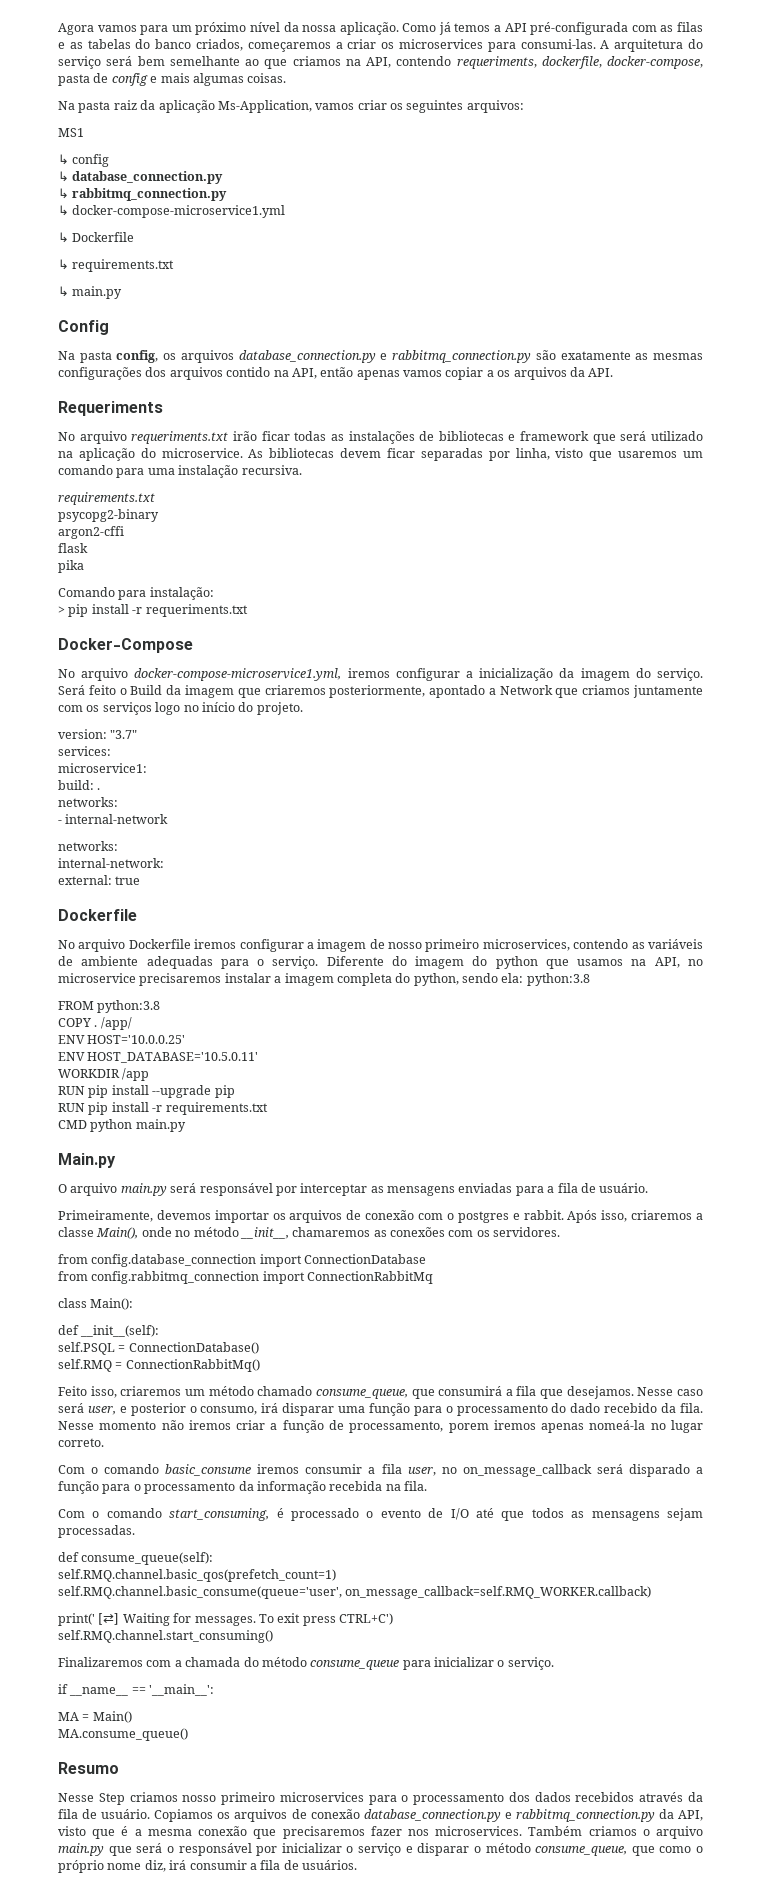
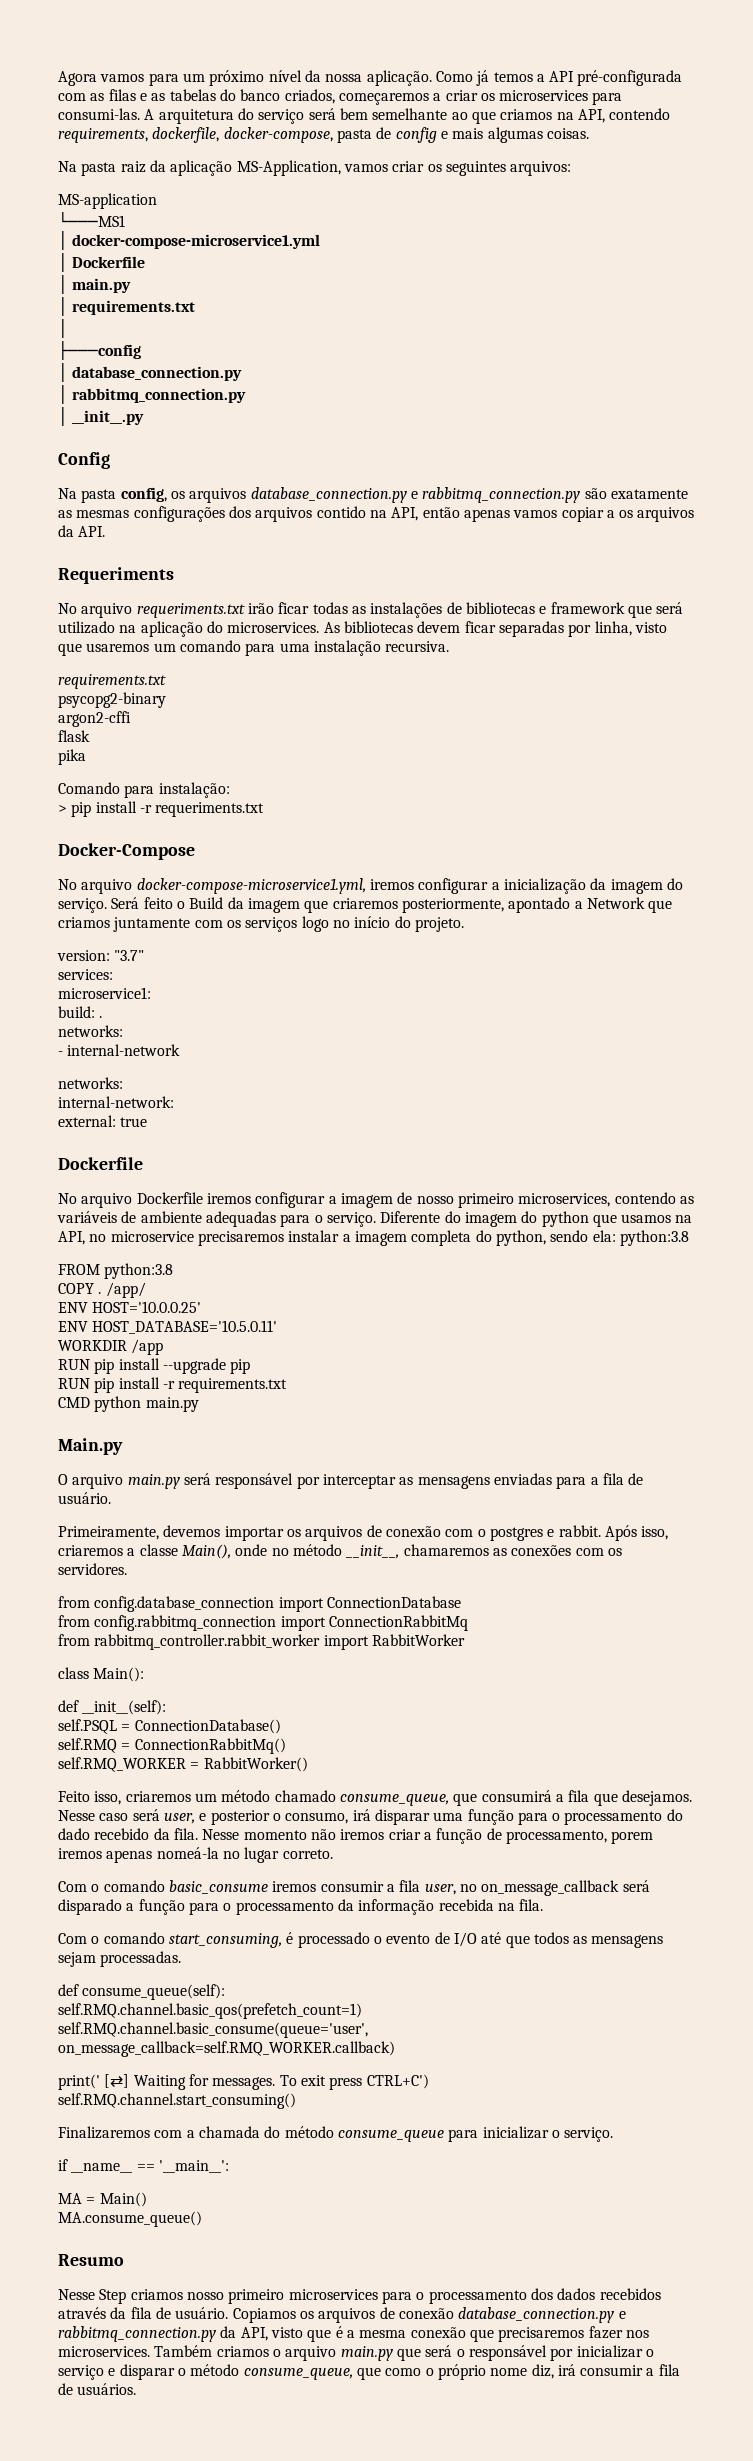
- A arquitetura do serviço será bem semelhante ao que criamos na API, contendo requeriments, dockerfile, docker-compose, pasta de config e mais algumas coisas.
+ A arquitetura do serviço será bem semelhante ao que criamos na API, contendo requirements, dockerfile, docker-compose, pasta de config e mais algumas coisas.
- Na pasta raiz da aplicação Ms-Application, vamos criar os seguintes arquivos:
+ Na pasta raiz da aplicação MS-Application, vamos criar os seguintes arquivos:
- MS1
- ↳ config
- ↳ database_connection.py
+ MS-application
+ └───MS1
+ │ docker-compose-microservice1.yml
+ │ Dockerfile
+ │ main.py
+ │ requirements.txt
+ │
+ ├───config
+ │ database_connection.py
- ↳ rabbitmq_connection.py
+ │ rabbitmq_connection.py
- ↳ docker-compose-microservice1.yml
- ↳ Dockerfile
- ↳ requirements.txt
- ↳ main.py
+ │ __init__.py
- No arquivo requeriments.txt irão ficar todas as instalações de bibliotecas e framework que será utilizado na aplicação do microservice.
+ No arquivo requeriments.txt irão ficar todas as instalações de bibliotecas e framework que será utilizado na aplicação do microservices.
+ from rabbitmq_controller.rabbit_worker import RabbitWorker
+ self.RMQ_WORKER = RabbitWorker()

